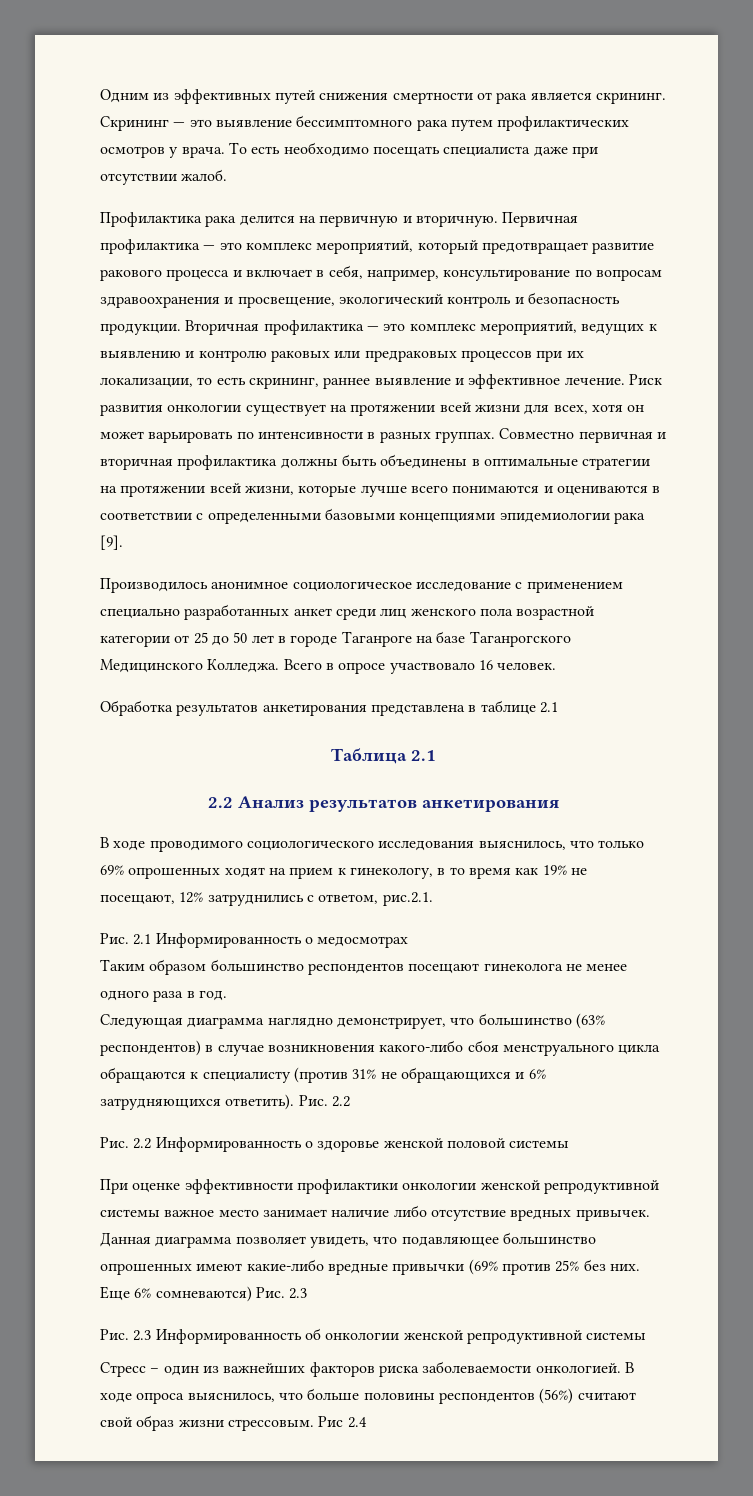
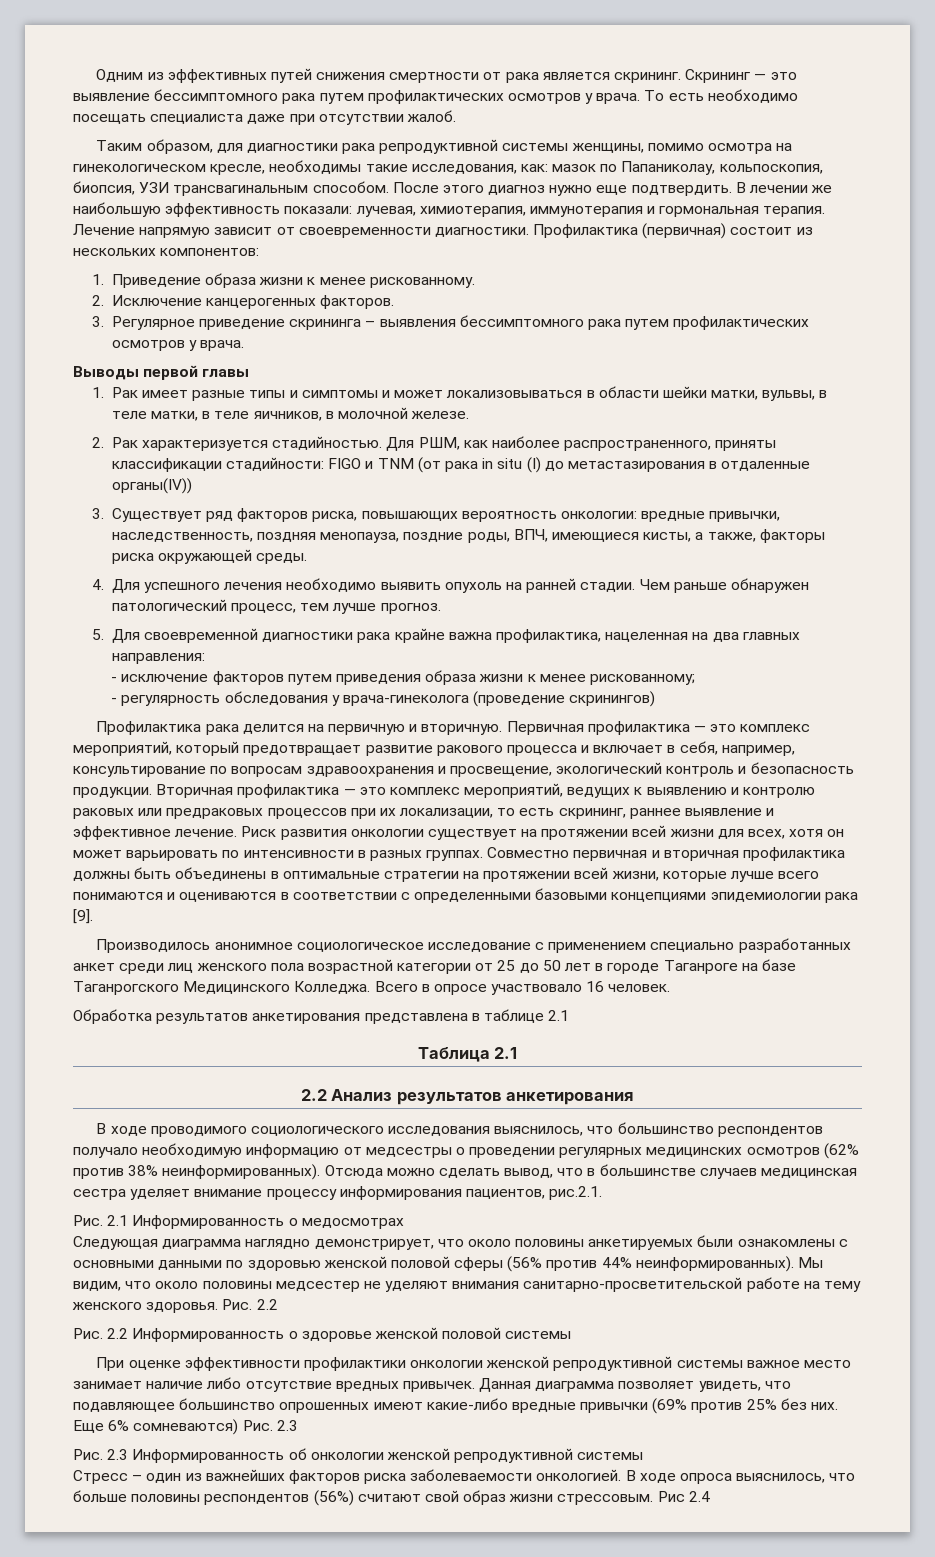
+ Таким образом, для диагностики рака репродуктивной системы женщины, помимо осмотра на гинекологическом кресле, необходимы такие исследования, как: мазок по Папаниколау, кольпоскопия, биопсия, УЗИ трансвагинальным способом. После этого диагноз нужно еще подтвердить. В лечении же наибольшую эффективность показали: лучевая, химиотерапия, иммунотерапия и гормональная терапия. Лечение напрямую зависит от своевременности диагностики. Профилактика (первичная) состоит из нескольких компонентов:
+ 1. Приведение образа жизни к менее рискованному.
+ 2. Исключение канцерогенных факторов.
+ 3. Регулярное приведение скрининга – выявления бессимптомного рака путем профилактических осмотров у врача.
+ Выводы первой главы
+ 1. Рак имеет разные типы и симптомы и может локализовываться в области шейки матки, вульвы, в теле матки, в теле яичников, в молочной железе.
+ 2. Рак характеризуется стадийностью. Для РШМ, как наиболее распространенного, приняты классификации стадийности: FIGO и TNM (от рака in situ (I) до метастазирования в отдаленные органы(IV))
+ 3. Существует ряд факторов риска, повышающих вероятность онкологии: вредные привычки, наследственность, поздняя менопауза, поздние роды, ВПЧ, имеющиеся кисты, а также, факторы риска окружающей среды.
+ 4. Для успешного лечения необходимо выявить опухоль на ранней стадии. Чем раньше обнаружен патологический процесс, тем лучше прогноз.
+ 5. Для своевременной диагностики рака крайне важна профилактика, нацеленная на два главных направления:
+ - исключение факторов путем приведения образа жизни к менее рискованному;
+ - регулярность обследования у врача-гинеколога (проведение скринингов)
- В ходе проводимого социологического исследования выяснилось, что только 69% опрошенных ходят на прием к гинекологу, в то время как 19% не посещают, 12% затруднились с ответом, рис.2.1.
+ В ходе проводимого социологического исследования выяснилось, что большинство респондентов получало необходимую информацию от медсестры о проведении регулярных медицинских осмотров (62% против 38% неинформированных). Отсюда можно сделать вывод, что в большинстве случаев медицинская сестра уделяет внимание процессу информирования пациентов, рис.2.1.
- Таким образом большинство респондентов посещают гинеколога не менее одного раза в год.
- Следующая диаграмма наглядно демонстрирует, что большинство (63% респондентов) в случае возникновения какого-либо сбоя менструального цикла обращаются к специалисту (против 31% не обращающихся и 6% затрудняющихся ответить).
+ Следующая диаграмма наглядно демонстрирует, что около половины анкетируемых были ознакомлены с основными данными по здоровью женской половой сферы (56% против 44% неинформированных). Мы видим, что около половины медсестер не уделяют внимания санитарно-просветительской работе на тему женского здоровья.

